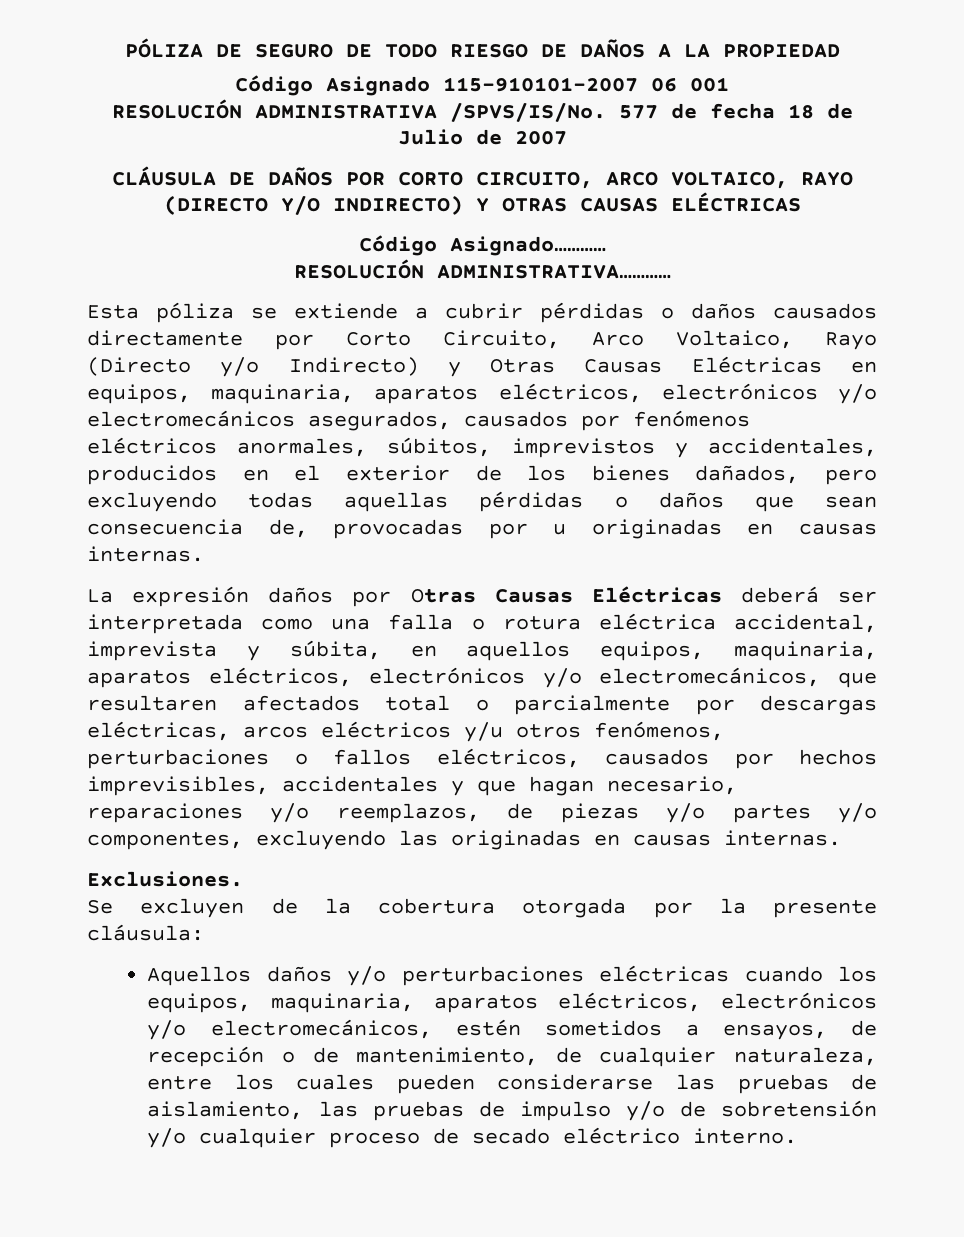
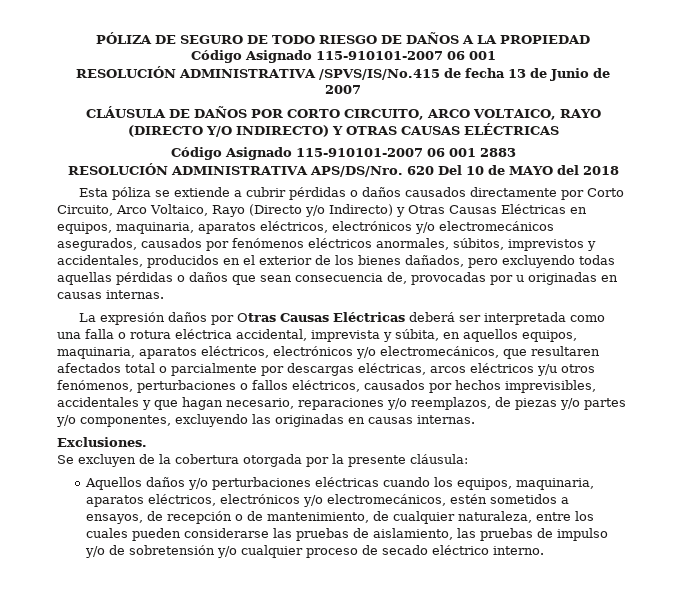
- RESOLUCIÓN ADMINISTRATIVA /SPVS/IS/No. 577 de fecha 18 de Julio de 2007
+ RESOLUCIÓN ADMINISTRATIVA /SPVS/IS/No.415 de fecha 13 de Junio de 2007
- Código Asignado…………
- RESOLUCIÓN ADMINISTRATIVA…………
+ Código Asignado 115-910101-2007 06 001 2883
+ RESOLUCIÓN ADMINISTRATIVA APS/DS/Nro. 620 Del 10 de MAYO del 2018

